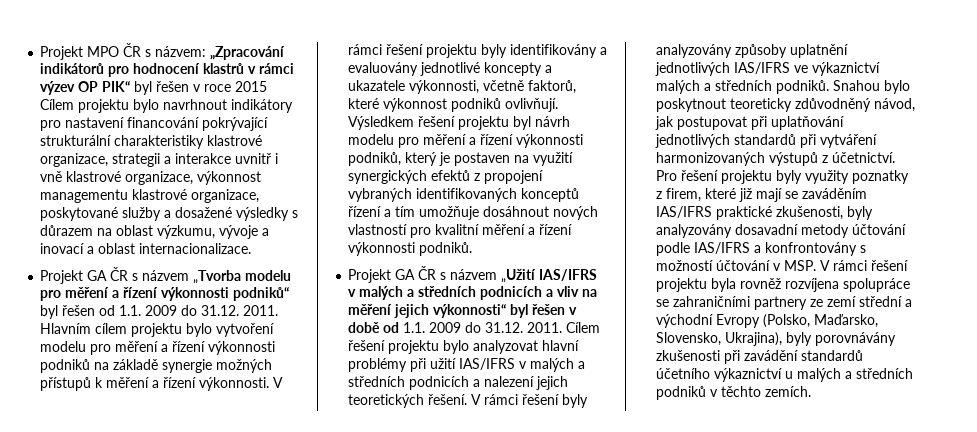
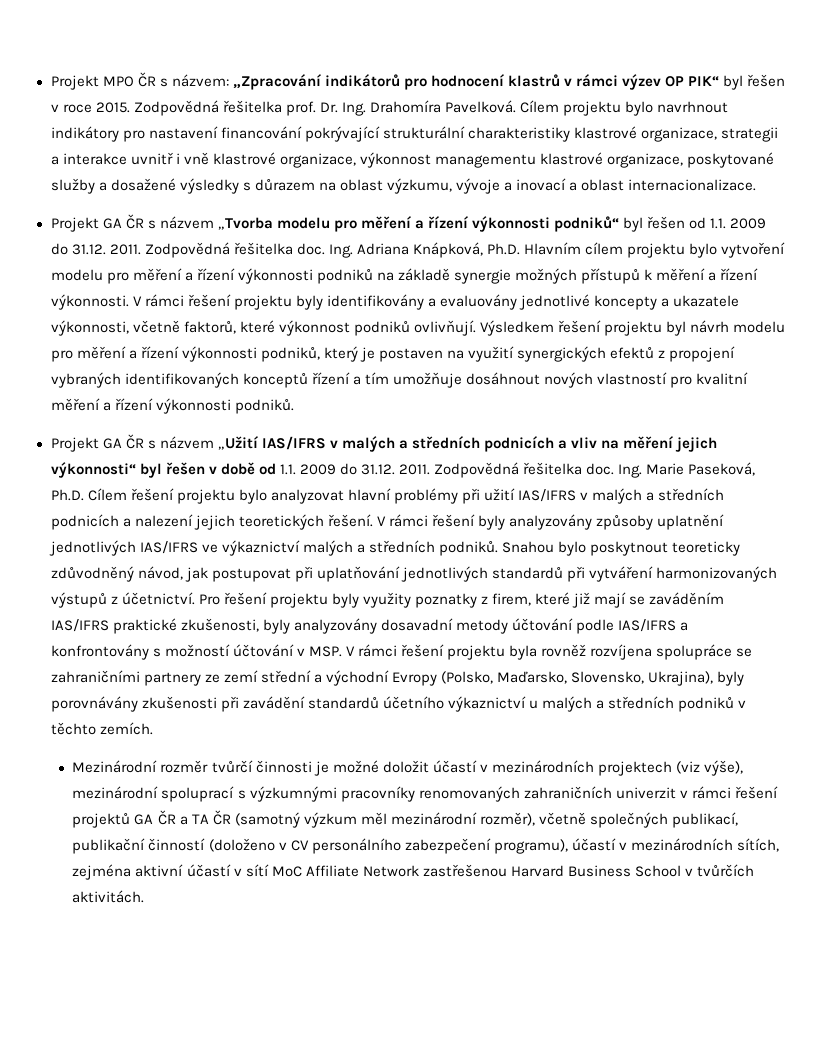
- Projekt MPO ČR s názvem: „Zpracování indikátorů pro hodnocení klastrů v rámci výzev OP PIK“ byl řešen v roce 2015 Cílem projektu bylo navrhnout indikátory pro nastavení financování pokrývající strukturální charakteristiky klastrové organizace, strategii a interakce uvnitř i vně klastrové organizace, výkonnost managementu klastrové organizace, poskytované služby a dosažené výsledky s důrazem na oblast výzkumu, vývoje a inovací a oblast internacionalizace.
+ Projekt MPO ČR s názvem: „Zpracování indikátorů pro hodnocení klastrů v rámci výzev OP PIK“ byl řešen v roce 2015. Zodpovědná řešitelka prof. Dr. Ing. Drahomíra Pavelková. Cílem projektu bylo navrhnout indikátory pro nastavení financování pokrývající strukturální charakteristiky klastrové organizace, strategii a interakce uvnitř i vně klastrové organizace, výkonnost managementu klastrové organizace, poskytované služby a dosažené výsledky s důrazem na oblast výzkumu, vývoje a inovací a oblast internacionalizace.
- Hlavním cílem projektu bylo vytvoření modelu pro měření a řízení výkonnosti podniků na základě synergie možných přístupů k měření a řízení výkonnosti.
+ Zodpovědná řešitelka doc. Ing. Adriana Knápková, Ph.D. Hlavním cílem projektu bylo vytvoření modelu pro měření a řízení výkonnosti podniků na základě synergie možných přístupů k měření a řízení výkonnosti.
- Cílem řešení projektu bylo analyzovat hlavní problémy při užití IAS/IFRS v malých a středních podnicích a nalezení jejich teoretických řešení.
+ Zodpovědná řešitelka doc. Ing. Marie Paseková, Ph.D. Cílem řešení projektu bylo analyzovat hlavní problémy při užití IAS/IFRS v malých a středních podnicích a nalezení jejich teoretických řešení.
+ Mezinárodní rozměr tvůrčí činnosti je možné doložit účastí v mezinárodních projektech (viz výše), mezinárodní spoluprací s výzkumnými pracovníky renomovaných zahraničních univerzit v rámci řešení projektů GA ČR a TA ČR (samotný výzkum měl mezinárodní rozměr), včetně společných publikací, publikační činností (doloženo v CV personálního zabezpečení programu), účastí v mezinárodních sítích, zejména aktivní účastí v sítí MoC Affiliate Network zastřešenou Harvard Business School v tvůrčích aktivitách.

